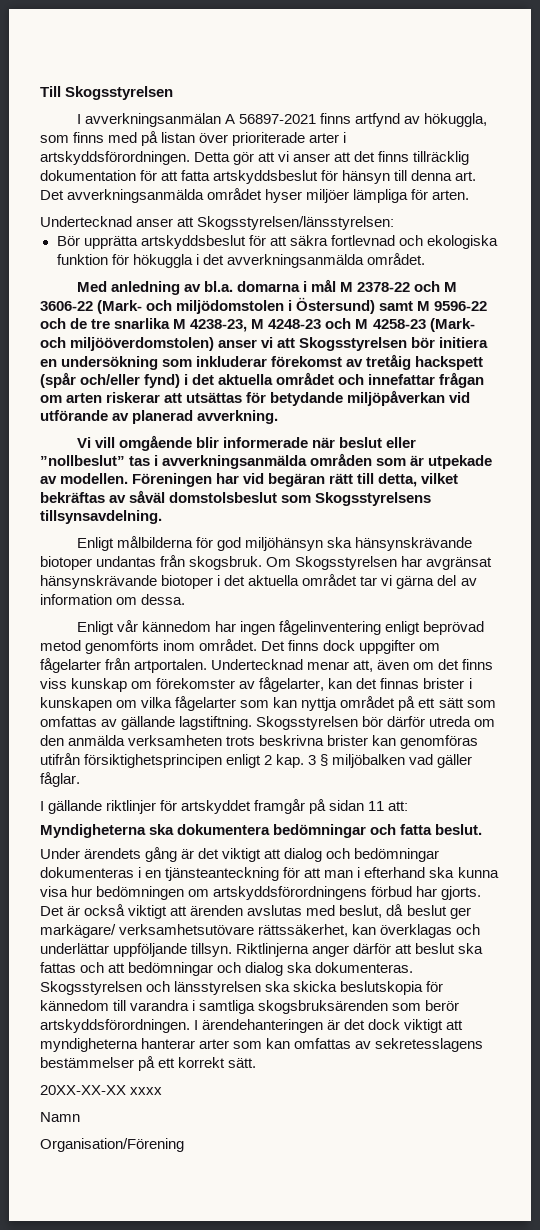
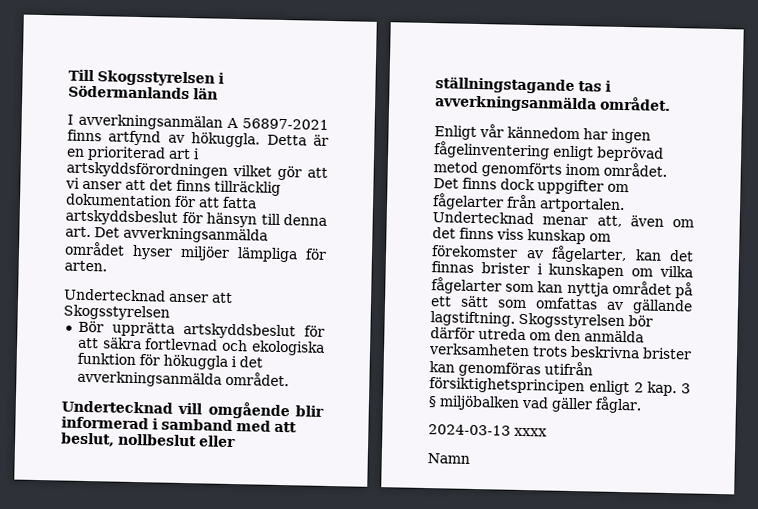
- Till Skogsstyrelsen
+ Till Skogsstyrelsen i Södermanlands län
- I avverkningsanmälan A 56897-2021 finns artfynd av hökuggla, som finns med på listan över prioriterade arter i artskyddsförordningen. Detta gör att vi anser att det finns tillräcklig dokumentation för att fatta artskyddsbeslut för hänsyn till denna art. Det avverkningsanmälda området hyser miljöer lämpliga för arten.
+ I avverkningsanmälan A 56897-2021 finns artfynd av hökuggla. Detta är en prioriterad art i artskyddsförordningen vilket gör att vi anser att det finns tillräcklig dokumentation för att fatta artskyddsbeslut för hänsyn till denna art. Det avverkningsanmälda området hyser miljöer lämpliga för arten.
- Undertecknad anser att Skogsstyrelsen/länsstyrelsen:
+ Undertecknad anser att Skogsstyrelsen
- Med anledning av bl.a. domarna i mål M 2378-22 och M 3606-22 (Mark- och miljödomstolen i Östersund) samt M 9596-22 och de tre snarlika M 4238-23, M 4248-23 och M 4258-23 (Mark- och miljööverdomstolen) anser vi att Skogsstyrelsen bör initiera en undersökning som inkluderar förekomst av tretåig hackspett (spår och/eller fynd) i det aktuella området och innefattar frågan om arten riskerar att utsättas för betydande miljöpåverkan vid utförande av planerad avverkning.
- Vi vill omgående blir informerade när beslut eller ”nollbeslut” tas i avverkningsanmälda områden som är utpekade av modellen. Föreningen har vid begäran rätt till detta, vilket bekräftas av såväl domstolsbeslut som Skogsstyrelsens tillsynsavdelning.
- Enligt målbilderna för god miljöhänsyn ska hänsynskrävande biotoper undantas från skogsbruk. Om Skogsstyrelsen har avgränsat hänsynskrävande biotoper i det aktuella området tar vi gärna del av information om dessa.
+ Undertecknad vill omgående blir informerad i samband med att beslut, nollbeslut eller ställningstagande tas i avverkningsanmälda området.
- I gällande riktlinjer för artskyddet framgår på sidan 11 att:
- Myndigheterna ska dokumentera bedömningar och fatta beslut.
- Under ärendets gång är det viktigt att dialog och bedömningar dokumenteras i en tjänsteanteckning för att man i efterhand ska kunna visa hur bedömningen om artskyddsförordningens förbud har gjorts. Det är också viktigt att ärenden avslutas med beslut, då beslut ger markägare/ verksamhetsutövare rättssäkerhet, kan överklagas och underlättar uppföljande tillsyn. Riktlinjerna anger därför att beslut ska fattas och att bedömningar och dialog ska dokumenteras. Skogsstyrelsen och länsstyrelsen ska skicka beslutskopia för kännedom till varandra i samtliga skogsbruksärenden som berör artskyddsförordningen. I ärendehanteringen är det dock viktigt att myndigheterna hanterar arter som kan omfattas av sekretesslagens bestämmelser på ett korrekt sätt.
- 20XX-XX-XX xxxx
+ 2024-03-13 xxxx
- Organisation/Förening

